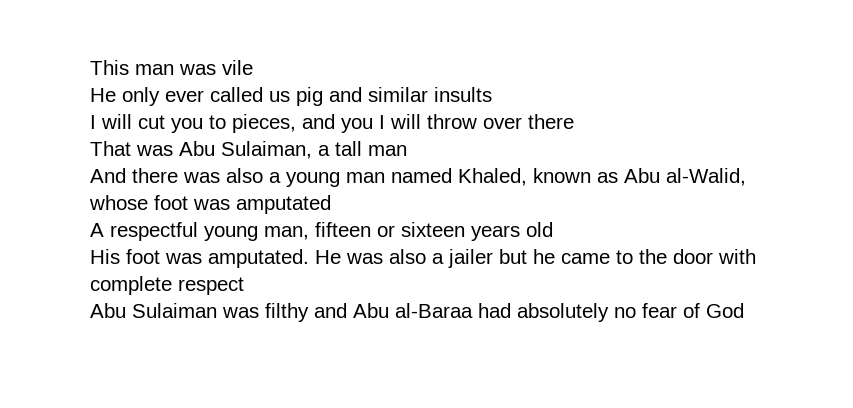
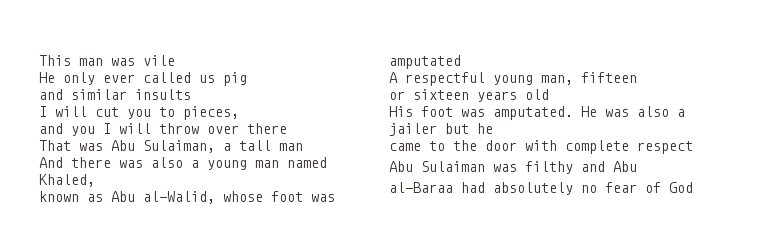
- He only ever called us pig and similar insults
+ He only ever called us pig
+ and similar insults
- I will cut you to pieces, and you I will throw over there
+ I will cut you to pieces,
+ and you I will throw over there
- And there was also a young man named Khaled, known as Abu al-Walid, whose foot was amputated
+ And there was also a young man named Khaled,
+ known as Abu al-Walid, whose foot was amputated
- A respectful young man, fifteen or sixteen years old
+ A respectful young man, fifteen
+ or sixteen years old
- He was also a jailer but he came to the door with complete respect
+ He was also a jailer but he
+ came to the door with complete respect
- Abu Sulaiman was filthy and Abu al-Baraa had absolutely no fear of God
+ Abu Sulaiman was filthy and Abu
+ al-Baraa had absolutely no fear of God

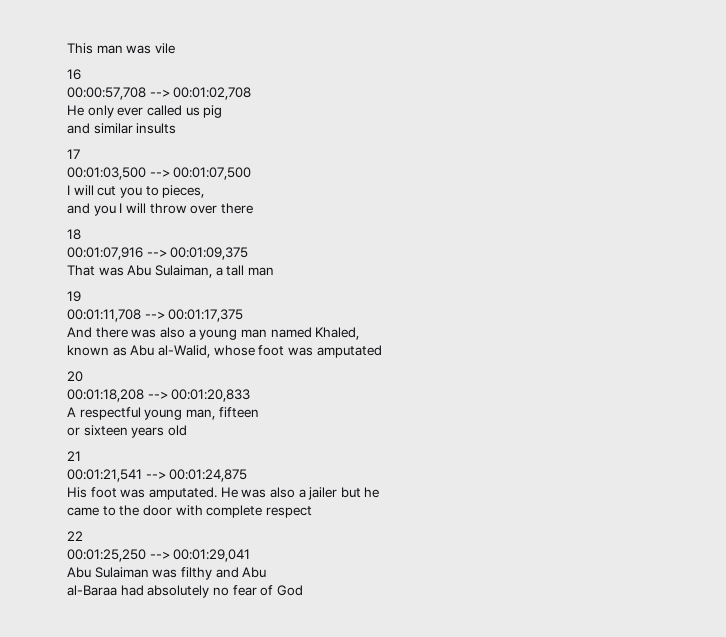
+ 16
+ 00:00:57,708 --> 00:01:02,708
+ 17
+ 00:01:03,500 --> 00:01:07,500
+ 18
+ 00:01:07,916 --> 00:01:09,375
+ 19
+ 00:01:11,708 --> 00:01:17,375
+ 20
+ 00:01:18,208 --> 00:01:20,833
+ 21
+ 00:01:21,541 --> 00:01:24,875
+ 22
+ 00:01:25,250 --> 00:01:29,041

